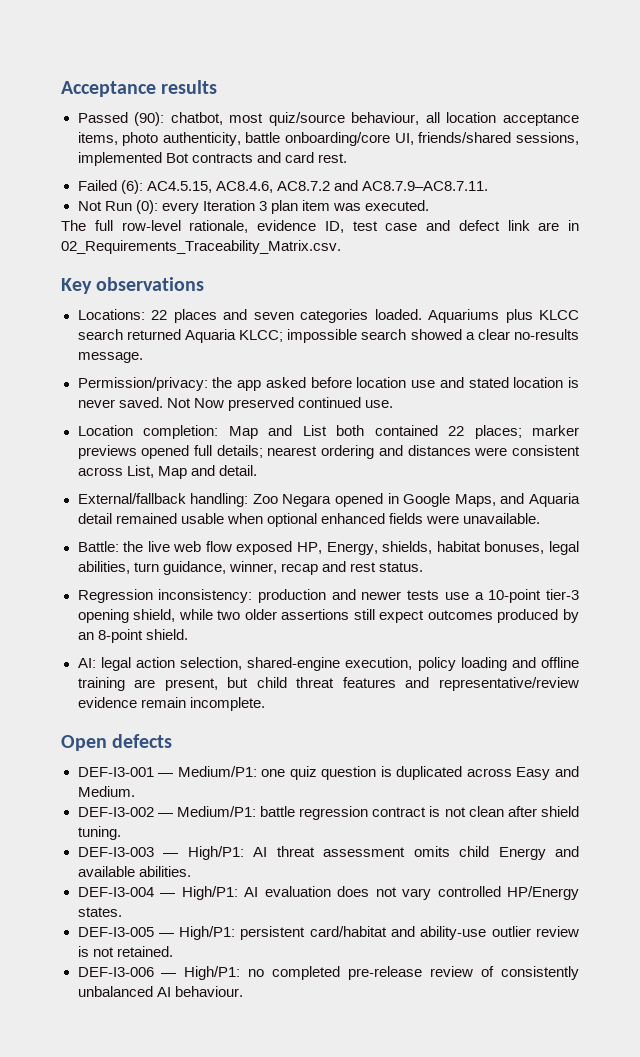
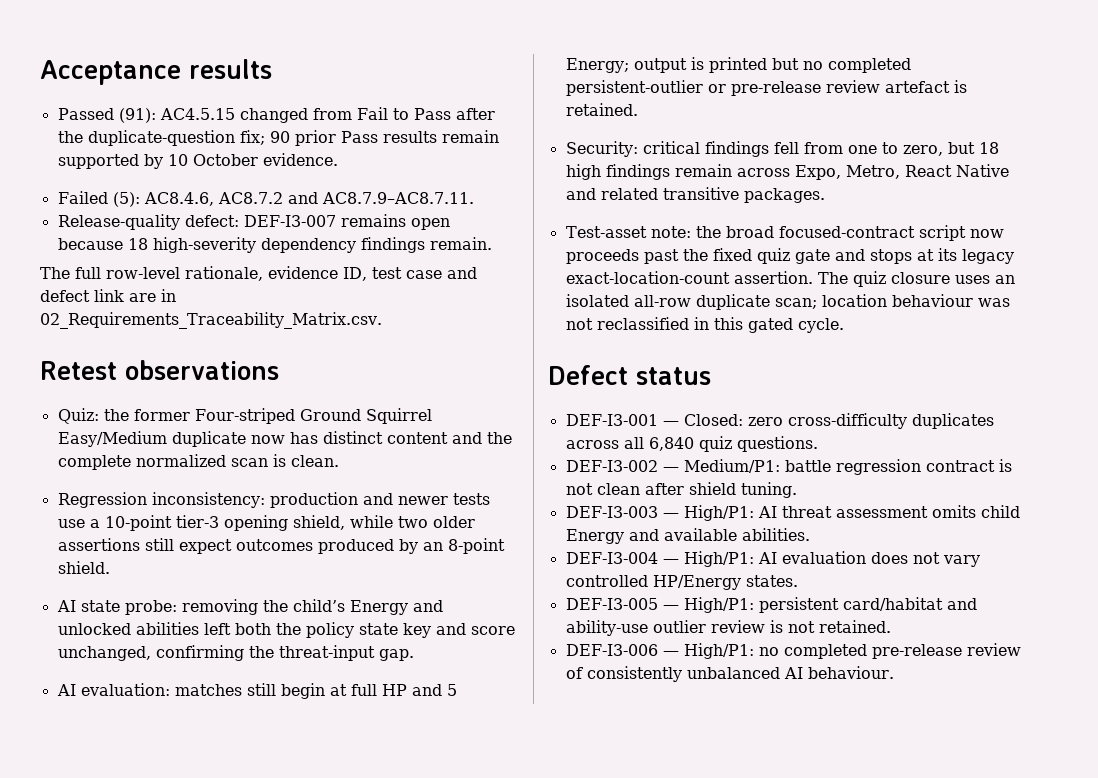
- Passed (90): chatbot, most quiz/source behaviour, all location acceptance items, photo authenticity, battle onboarding/core UI, friends/shared sessions, implemented Bot contracts and card rest.
+ Passed (91): AC4.5.15 changed from Fail to Pass after the duplicate-question fix; 90 prior Pass results remain supported by 10 October evidence.
- Failed (6): AC4.5.15, AC8.4.6, AC8.7.2 and AC8.7.9–AC8.7.11.
+ Failed (5): AC8.4.6, AC8.7.2 and AC8.7.9–AC8.7.11.
- Not Run (0): every Iteration 3 plan item was executed.
+ Release-quality defect: DEF-I3-007 remains open because 18 high-severity dependency findings remain.
- Key observations
+ Retest observations
- Locations: 22 places and seven categories loaded. Aquariums plus KLCC search returned Aquaria KLCC; impossible search showed a clear no-results message.
- Permission/privacy: the app asked before location use and stated location is never saved. Not Now preserved continued use.
- Location completion: Map and List both contained 22 places; marker previews opened full details; nearest ordering and distances were consistent across List, Map and detail.
- External/fallback handling: Zoo Negara opened in Google Maps, and Aquaria detail remained usable when optional enhanced fields were unavailable.
- Battle: the live web flow exposed HP, Energy, shields, habitat bonuses, legal abilities, turn guidance, winner, recap and rest status.
+ Quiz: the former Four-striped Ground Squirrel Easy/Medium duplicate now has distinct content and the complete normalized scan is clean.
- AI: legal action selection, shared-engine execution, policy loading and offline training are present, but child threat features and representative/review evidence remain incomplete.
- Open defects
- DEF-I3-001 — Medium/P1: one quiz question is duplicated across Easy and Medium.
+ AI state probe: removing the child’s Energy and unlocked abilities left both the policy state key and score unchanged, confirming the threat-input gap.
+ AI evaluation: matches still begin at full HP and 5 Energy; output is printed but no completed persistent-outlier or pre-release review artefact is retained.
+ Security: critical findings fell from one to zero, but 18 high findings remain across Expo, Metro, React Native and related transitive packages.
+ Test-asset note: the broad focused-contract script now proceeds past the fixed quiz gate and stops at its legacy exact-location-count assertion. The quiz closure uses an isolated all-row duplicate scan; location behaviour was not reclassified in this gated cycle.
+ Defect status
+ DEF-I3-001 — Closed: zero cross-difficulty duplicates across all 6,840 quiz questions.

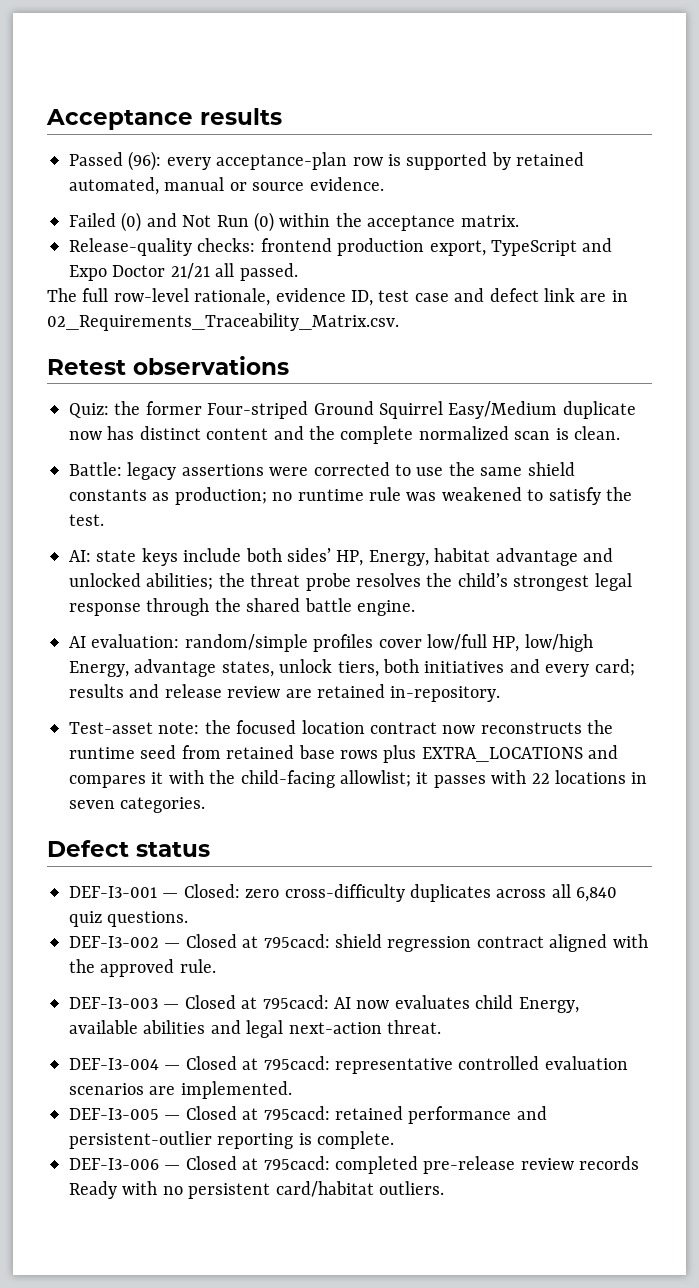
- Passed (91): AC4.5.15 changed from Fail to Pass after the duplicate-question fix; 90 prior Pass results remain supported by 10 October evidence.
- Failed (5): AC8.4.6, AC8.7.2 and AC8.7.9–AC8.7.11.
- Release-quality defect: DEF-I3-007 remains open because 18 high-severity dependency findings remain.
+ Passed (96): every acceptance-plan row is supported by retained automated, manual or source evidence.
+ Failed (0) and Not Run (0) within the acceptance matrix.
+ Release-quality checks: frontend production export, TypeScript and Expo Doctor 21/21 all passed.
- Regression inconsistency: production and newer tests use a 10-point tier-3 opening shield, while two older assertions still expect outcomes produced by an 8-point shield.
- AI state probe: removing the child’s Energy and unlocked abilities left both the policy state key and score unchanged, confirming the threat-input gap.
- AI evaluation: matches still begin at full HP and 5 Energy; output is printed but no completed persistent-outlier or pre-release review artefact is retained.
- Security: critical findings fell from one to zero, but 18 high findings remain across Expo, Metro, React Native and related transitive packages.
- Test-asset note: the broad focused-contract script now proceeds past the fixed quiz gate and stops at its legacy exact-location-count assertion. The quiz closure uses an isolated all-row duplicate scan; location behaviour was not reclassified in this gated cycle.
+ Battle: legacy assertions were corrected to use the same shield constants as production; no runtime rule was weakened to satisfy the test.
+ AI: state keys include both sides’ HP, Energy, habitat advantage and unlocked abilities; the threat probe resolves the child’s strongest legal response through the shared battle engine.
+ AI evaluation: random/simple profiles cover low/full HP, low/high Energy, advantage states, unlock tiers, both initiatives and every card; results and release review are retained in-repository.
+ Test-asset note: the focused location contract now reconstructs the runtime seed from retained base rows plus EXTRA_LOCATIONS and compares it with the child-facing allowlist; it passes with 22 locations in seven categories.
- DEF-I3-002 — Medium/P1: battle regression contract is not clean after shield tuning.
- DEF-I3-003 — High/P1: AI threat assessment omits child Energy and available abilities.
- DEF-I3-004 — High/P1: AI evaluation does not vary controlled HP/Energy states.
- DEF-I3-005 — High/P1: persistent card/habitat and ability-use outlier review is not retained.
- DEF-I3-006 — High/P1: no completed pre-release review of consistently unbalanced AI behaviour.
+ DEF-I3-002 — Closed at 795cacd: shield regression contract aligned with the approved rule.
+ DEF-I3-003 — Closed at 795cacd: AI now evaluates child Energy, available abilities and legal next-action threat.
+ DEF-I3-004 — Closed at 795cacd: representative controlled evaluation scenarios are implemented.
+ DEF-I3-005 — Closed at 795cacd: retained performance and persistent-outlier reporting is complete.
+ DEF-I3-006 — Closed at 795cacd: completed pre-release review records Ready with no persistent card/habitat outliers.

